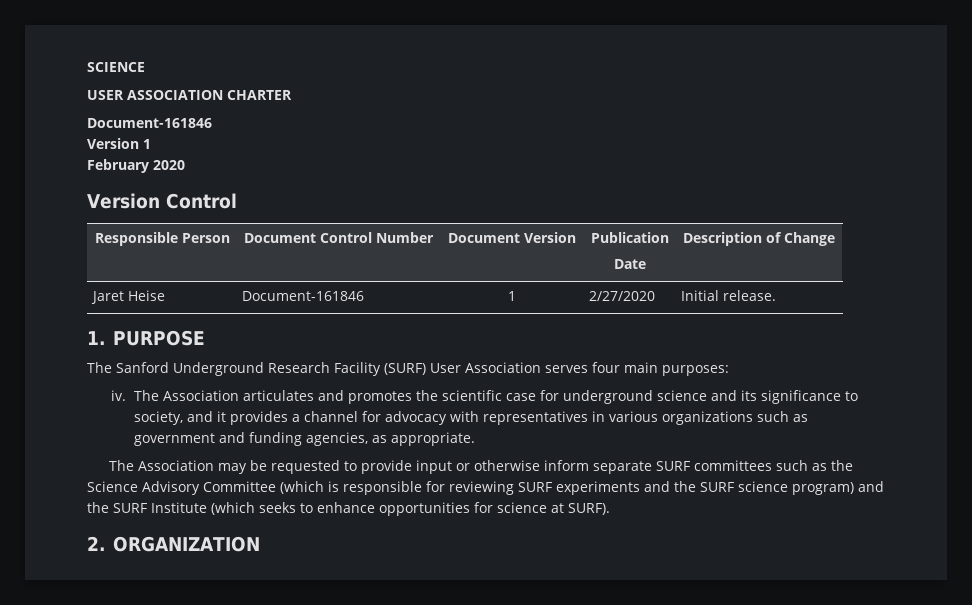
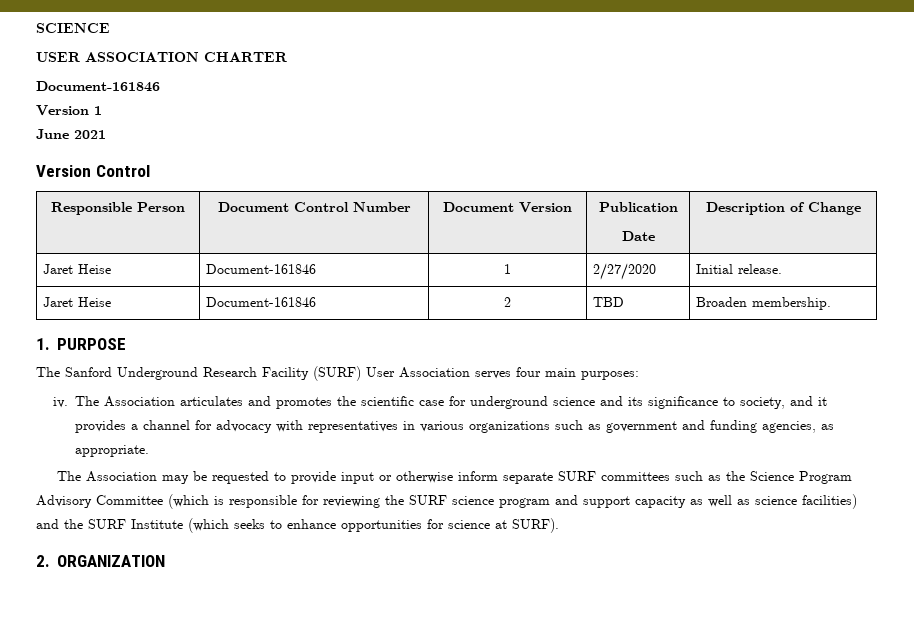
- February 2020
+ June 2021
+ Jaret Heise | Document-161846 | 2 | TBD | Broaden membership.
- The Association may be requested to provide input or otherwise inform separate SURF committees such as the Science Advisory Committee (which is responsible for reviewing SURF experiments and the SURF science program) and the SURF Institute (which seeks to enhance opportunities for science at SURF).
+ The Association may be requested to provide input or otherwise inform separate SURF committees such as the Science Program Advisory Committee (which is responsible for reviewing the SURF science program and support capacity as well as science facilities) and the SURF Institute (which seeks to enhance opportunities for science at SURF).

